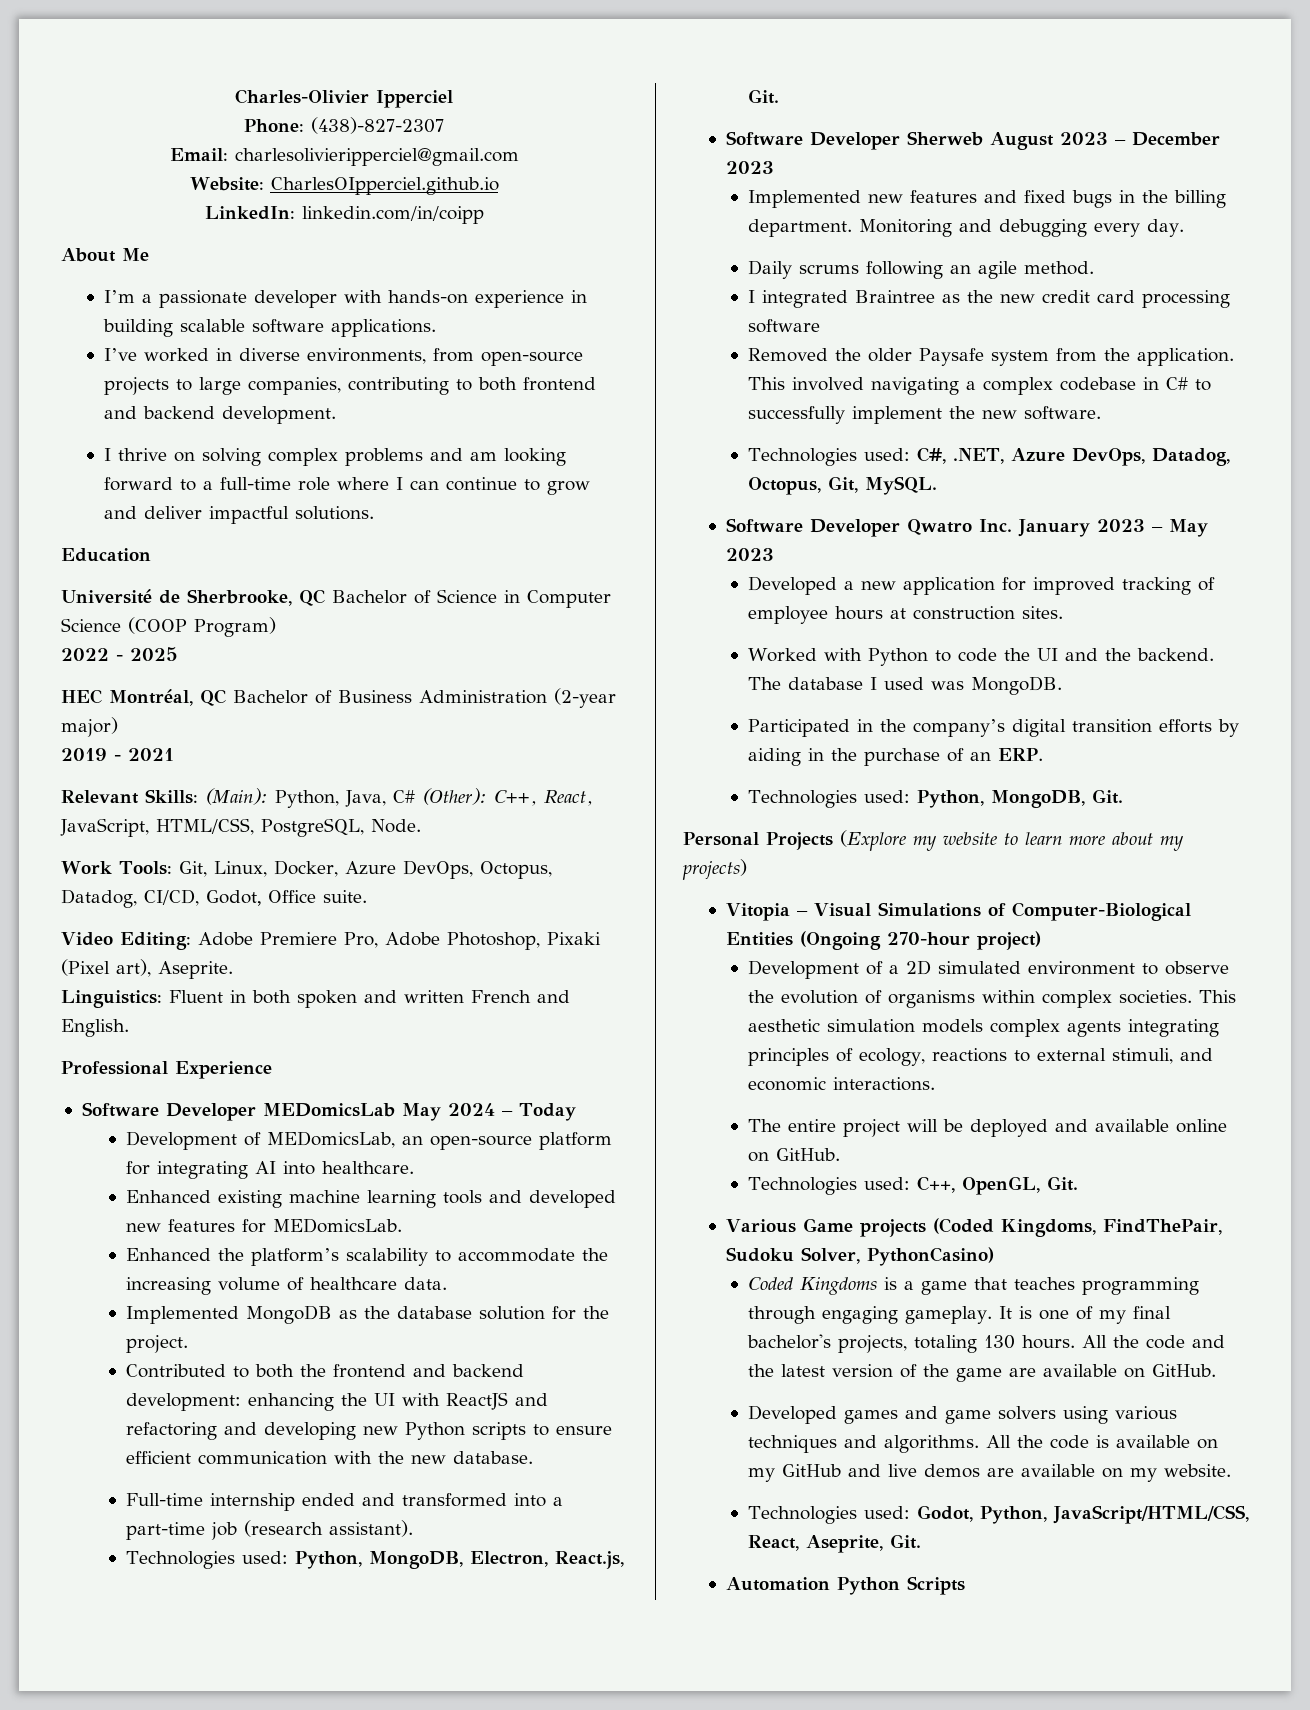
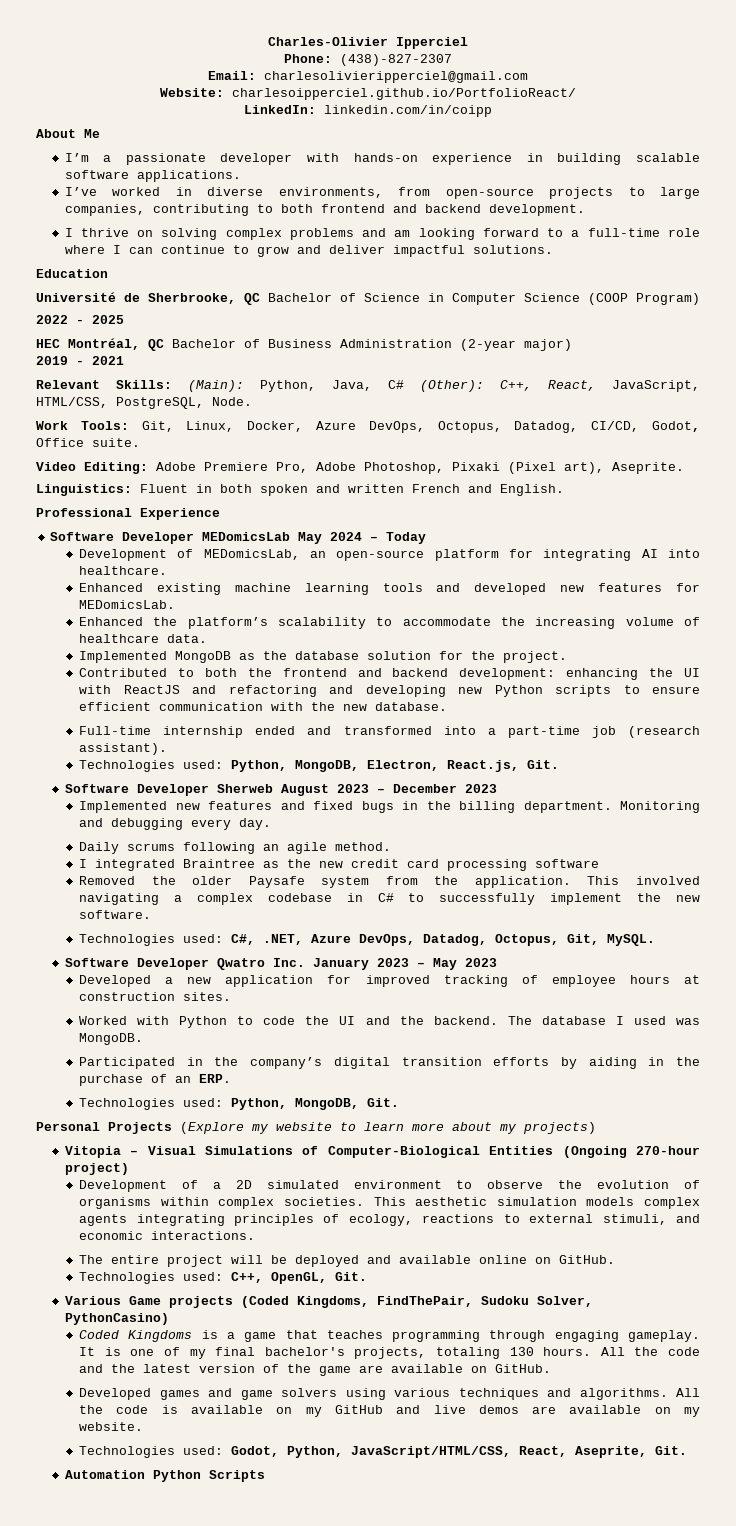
- Website: CharlesOIpperciel.github.io
+ Website: charlesoipperciel.github.io/PortfolioReact/

